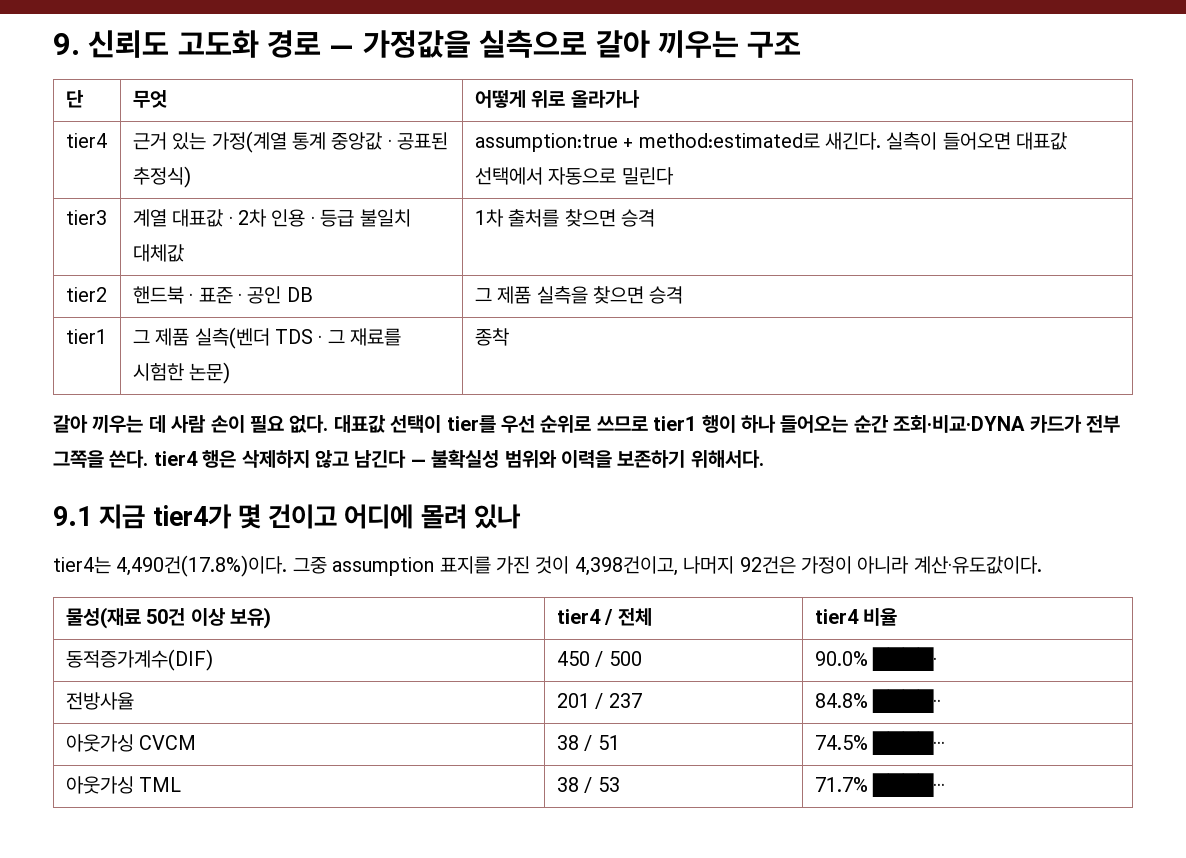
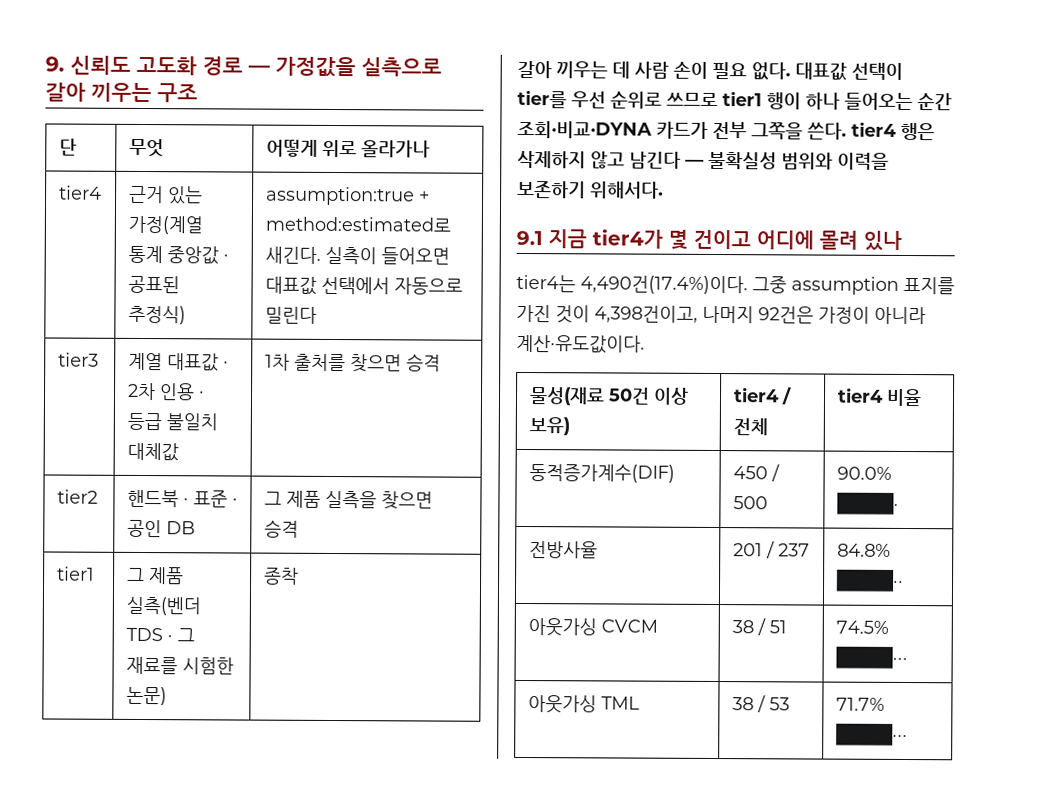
- tier4는 4,490건(17.8%)이다. 그중 assumption 표지를 가진 것이 4,398건이고, 나머지 92건은 가정이 아니라 계산·유도값이다.
+ tier4는 4,490건(17.4%)이다. 그중 assumption 표지를 가진 것이 4,398건이고, 나머지 92건은 가정이 아니라 계산·유도값이다.

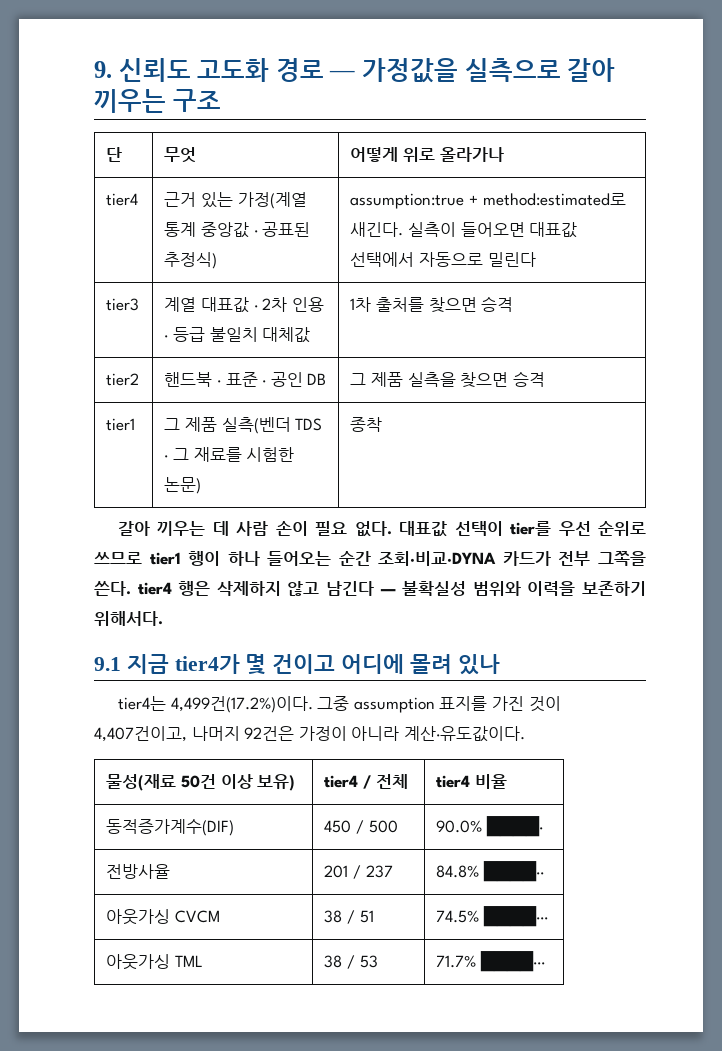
- tier4는 4,490건(17.4%)이다. 그중 assumption 표지를 가진 것이 4,398건이고, 나머지 92건은 가정이 아니라 계산·유도값이다.
+ tier4는 4,499건(17.2%)이다. 그중 assumption 표지를 가진 것이 4,407건이고, 나머지 92건은 가정이 아니라 계산·유도값이다.

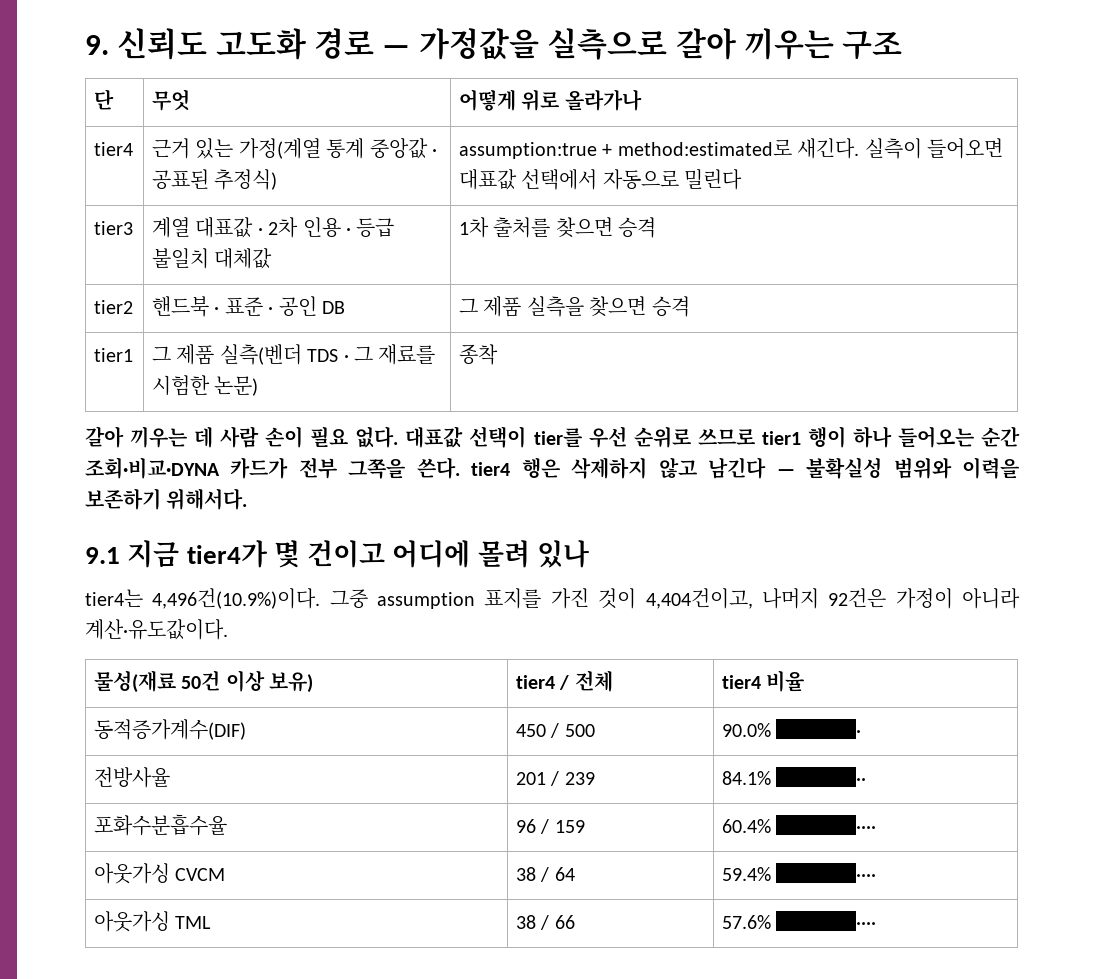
- tier4는 4,499건(17.2%)이다. 그중 assumption 표지를 가진 것이 4,407건이고, 나머지 92건은 가정이 아니라 계산·유도값이다.
+ tier4는 4,496건(10.9%)이다. 그중 assumption 표지를 가진 것이 4,404건이고, 나머지 92건은 가정이 아니라 계산·유도값이다.
- 전방사율 | 201 / 237 | 84.8% ████··
+ 전방사율 | 201 / 239 | 84.1% ████··
+ 포화수분흡수율 | 96 / 159 | 60.4% ████····
- 아웃가싱 CVCM | 38 / 51 | 74.5% ████···
+ 아웃가싱 CVCM | 38 / 64 | 59.4% ████····
- 아웃가싱 TML | 38 / 53 | 71.7% ████···
+ 아웃가싱 TML | 38 / 66 | 57.6% ████····

